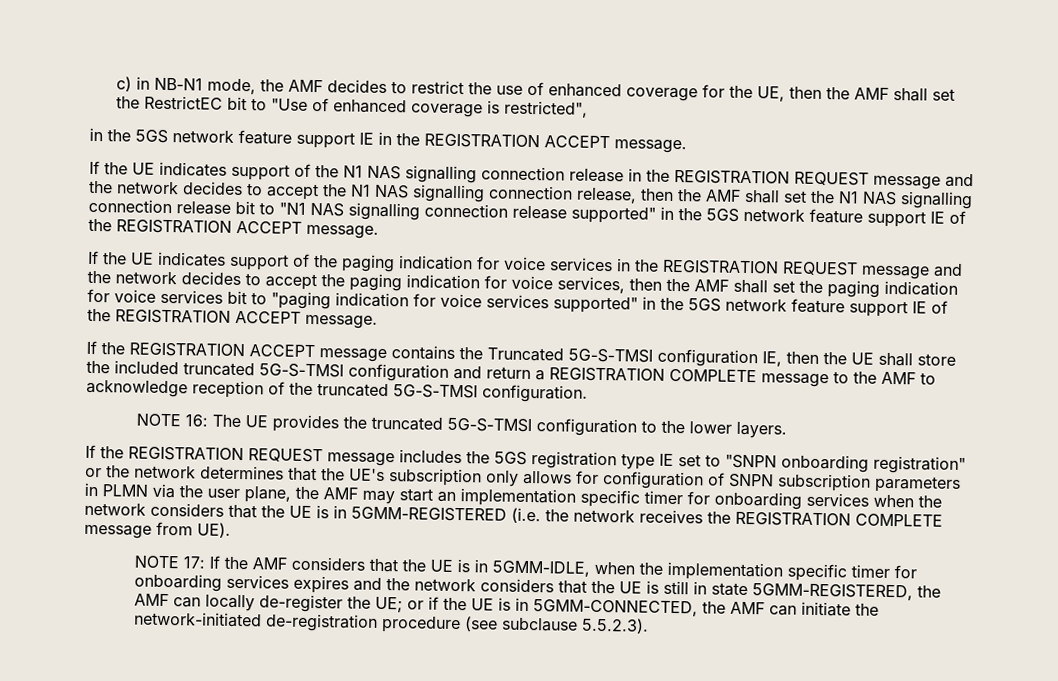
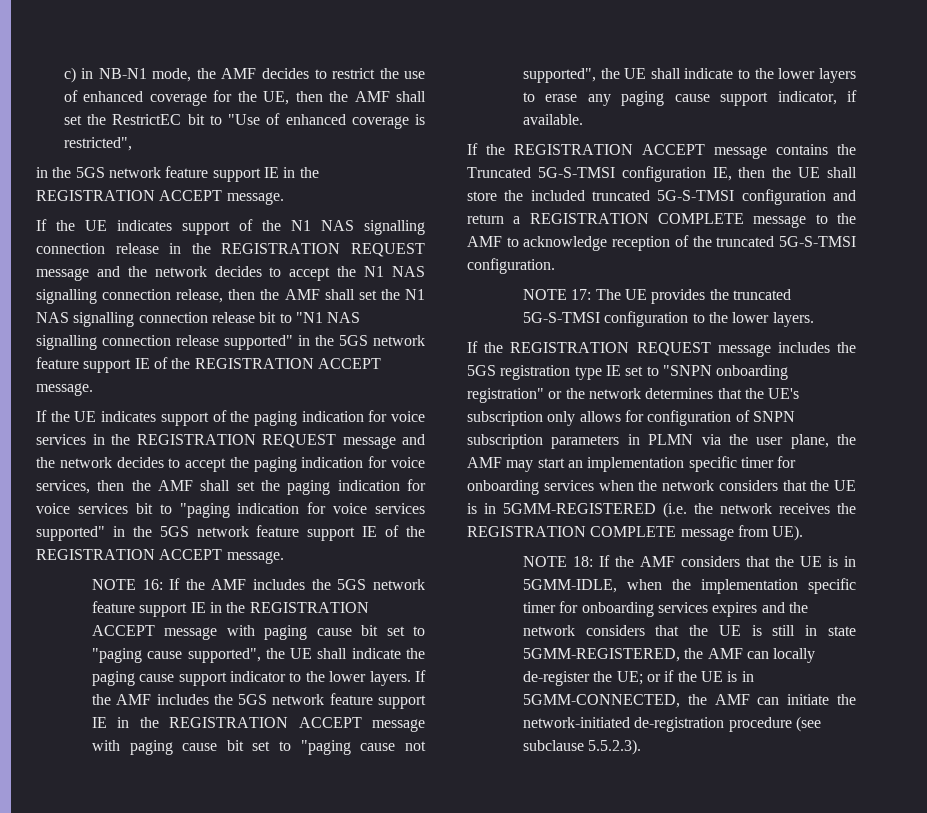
+ NOTE 16: If the AMF includes the 5GS network feature support IE in the REGISTRATION ACCEPT message with paging cause bit set to "paging cause supported", the UE shall indicate the paging cause support indicator to the lower layers. If the AMF includes the 5GS network feature support IE in the REGISTRATION ACCEPT message with paging cause bit set to "paging cause not supported", the UE shall indicate to the lower layers to erase any paging cause support indicator, if available.
- NOTE 16: The UE provides the truncated 5G-S-TMSI configuration to the lower layers.
+ NOTE 17: The UE provides the truncated 5G-S-TMSI configuration to the lower layers.
- NOTE 17: If the AMF considers that the UE is in 5GMM-IDLE, when the implementation specific timer for onboarding services expires and the network considers that the UE is still in state 5GMM-REGISTERED, the AMF can locally de-register the UE; or if the UE is in 5GMM-CONNECTED, the AMF can initiate the network-initiated de-registration procedure (see subclause 5.5.2.3).
+ NOTE 18: If the AMF considers that the UE is in 5GMM-IDLE, when the implementation specific timer for onboarding services expires and the network considers that the UE is still in state 5GMM-REGISTERED, the AMF can locally de-register the UE; or if the UE is in 5GMM-CONNECTED, the AMF can initiate the network-initiated de-registration procedure (see subclause 5.5.2.3).

